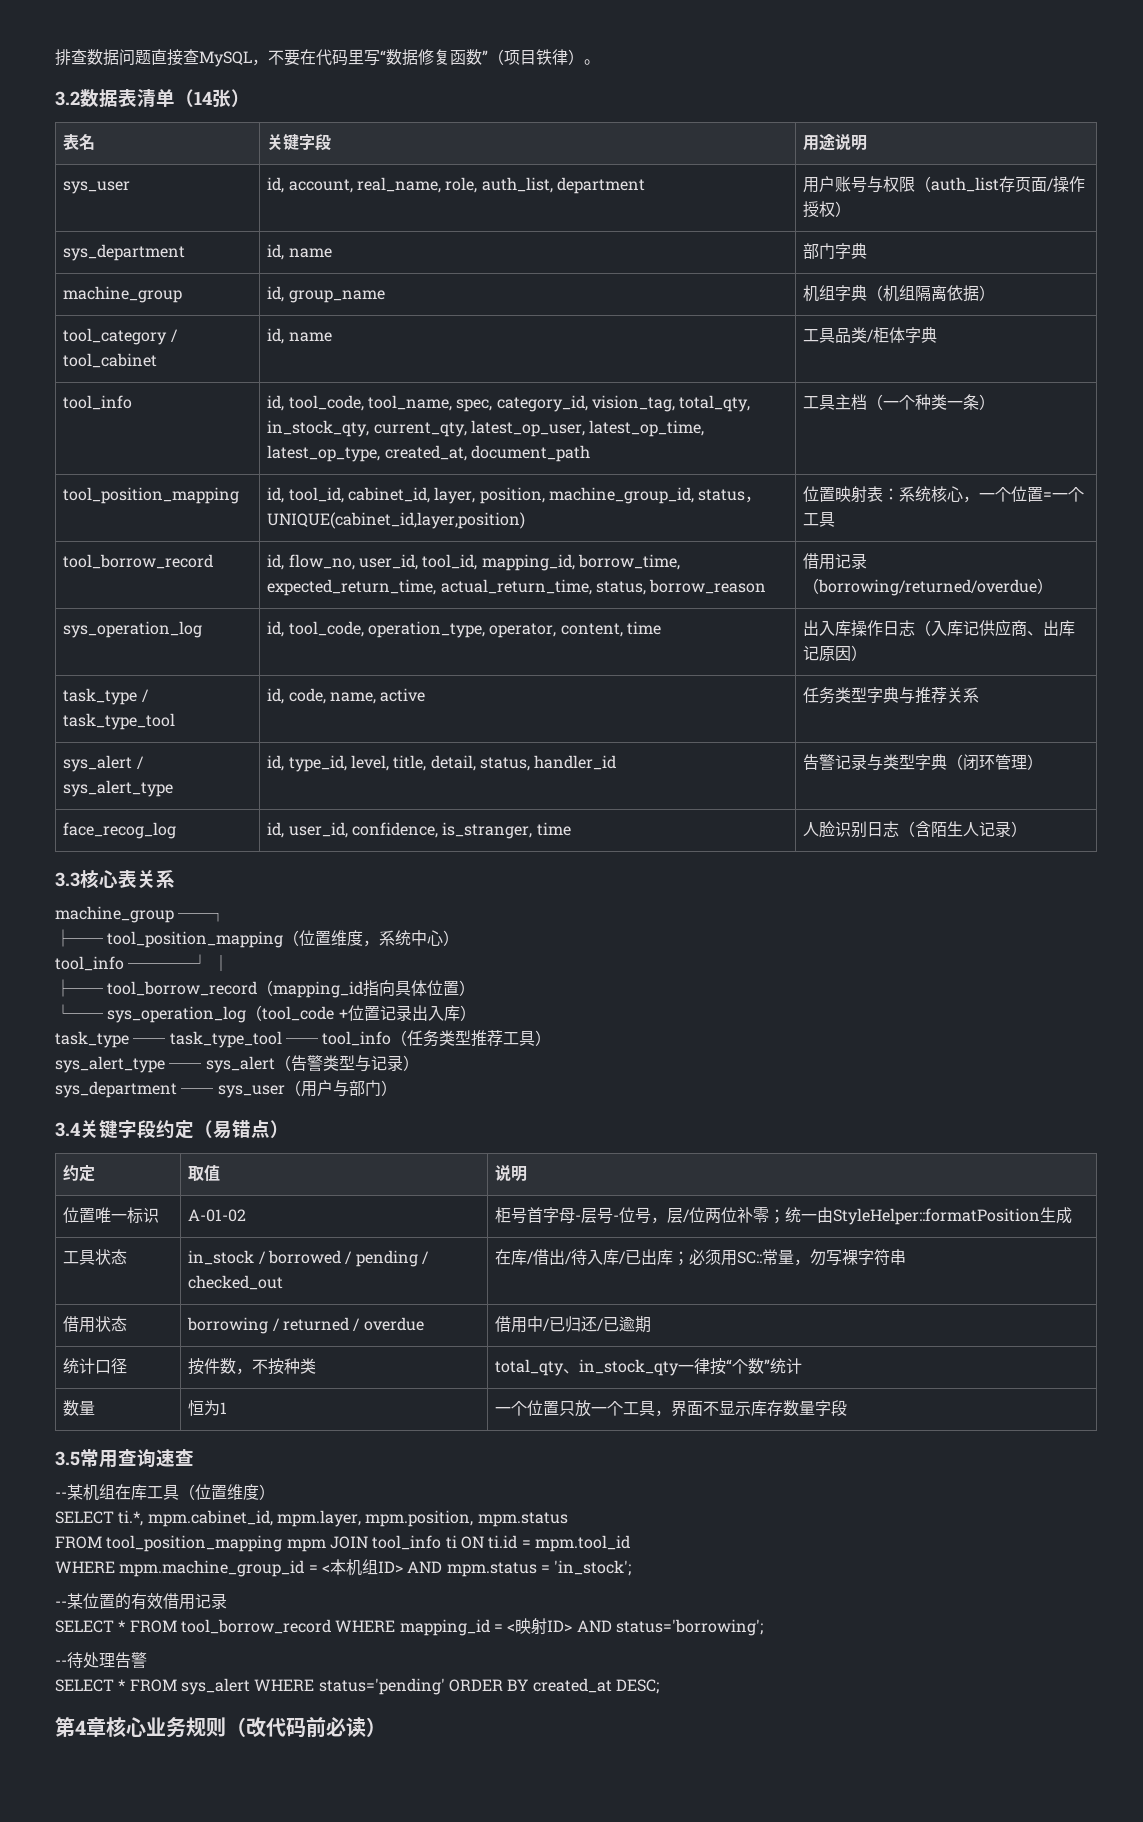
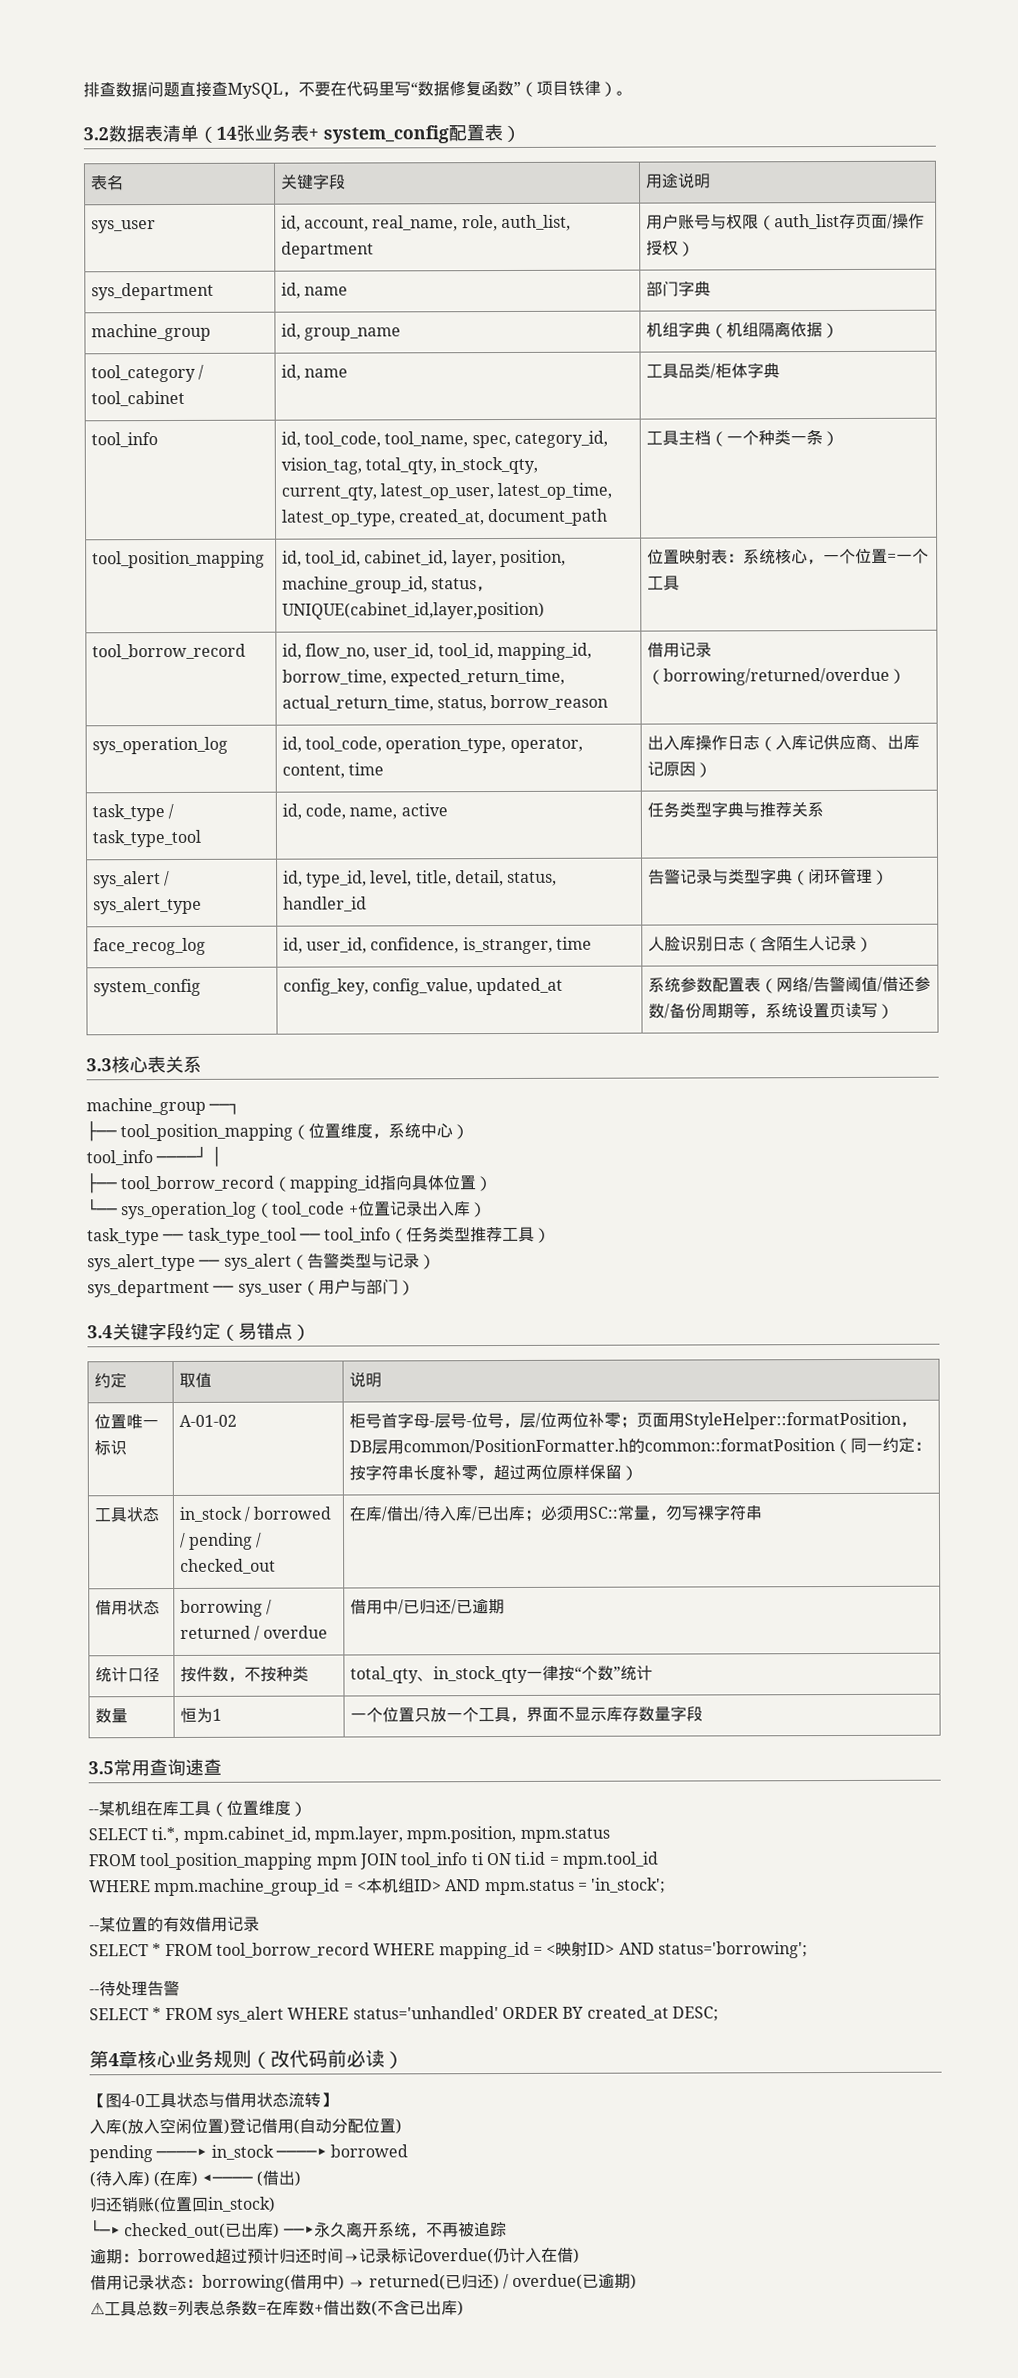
- 3.2数据表清单（14张）
+ 3.2数据表清单（14张业务表+ system_config配置表）
+ system_config | config_key, config_value, updated_at | 系统参数配置表（网络/告警阈值/借还参数/备份周期等，系统设置页读写）
- 位置唯一标识 | A-01-02 | 柜号首字母-层号-位号，层/位两位补零；统一由StyleHelper::formatPosition生成
+ 位置唯一标识 | A-01-02 | 柜号首字母-层号-位号，层/位两位补零；页面用StyleHelper::formatPosition，DB层用common/PositionFormatter.h的common::formatPosition（同一约定：按字符串长度补零，超过两位原样保留）
- SELECT * FROM sys_alert WHERE status='pending' ORDER BY created_at DESC;
+ SELECT * FROM sys_alert WHERE status='unhandled' ORDER BY created_at DESC;
+ 【图4-0工具状态与借用状态流转】
+ 入库(放入空闲位置)登记借用(自动分配位置)
+ pending ────▶ in_stock ────▶ borrowed
+ (待入库) (在库) ◀──── (借出)
+ 归还销账(位置回in_stock)
+ └─▶ checked_out(已出库) ──▶永久离开系统，不再被追踪
+ 逾期：borrowed超过预计归还时间→记录标记overdue(仍计入在借)
+ 借用记录状态：borrowing(借用中) → returned(已归还) / overdue(已逾期)
+ ⚠工具总数=列表总条数=在库数+借出数(不含已出库)

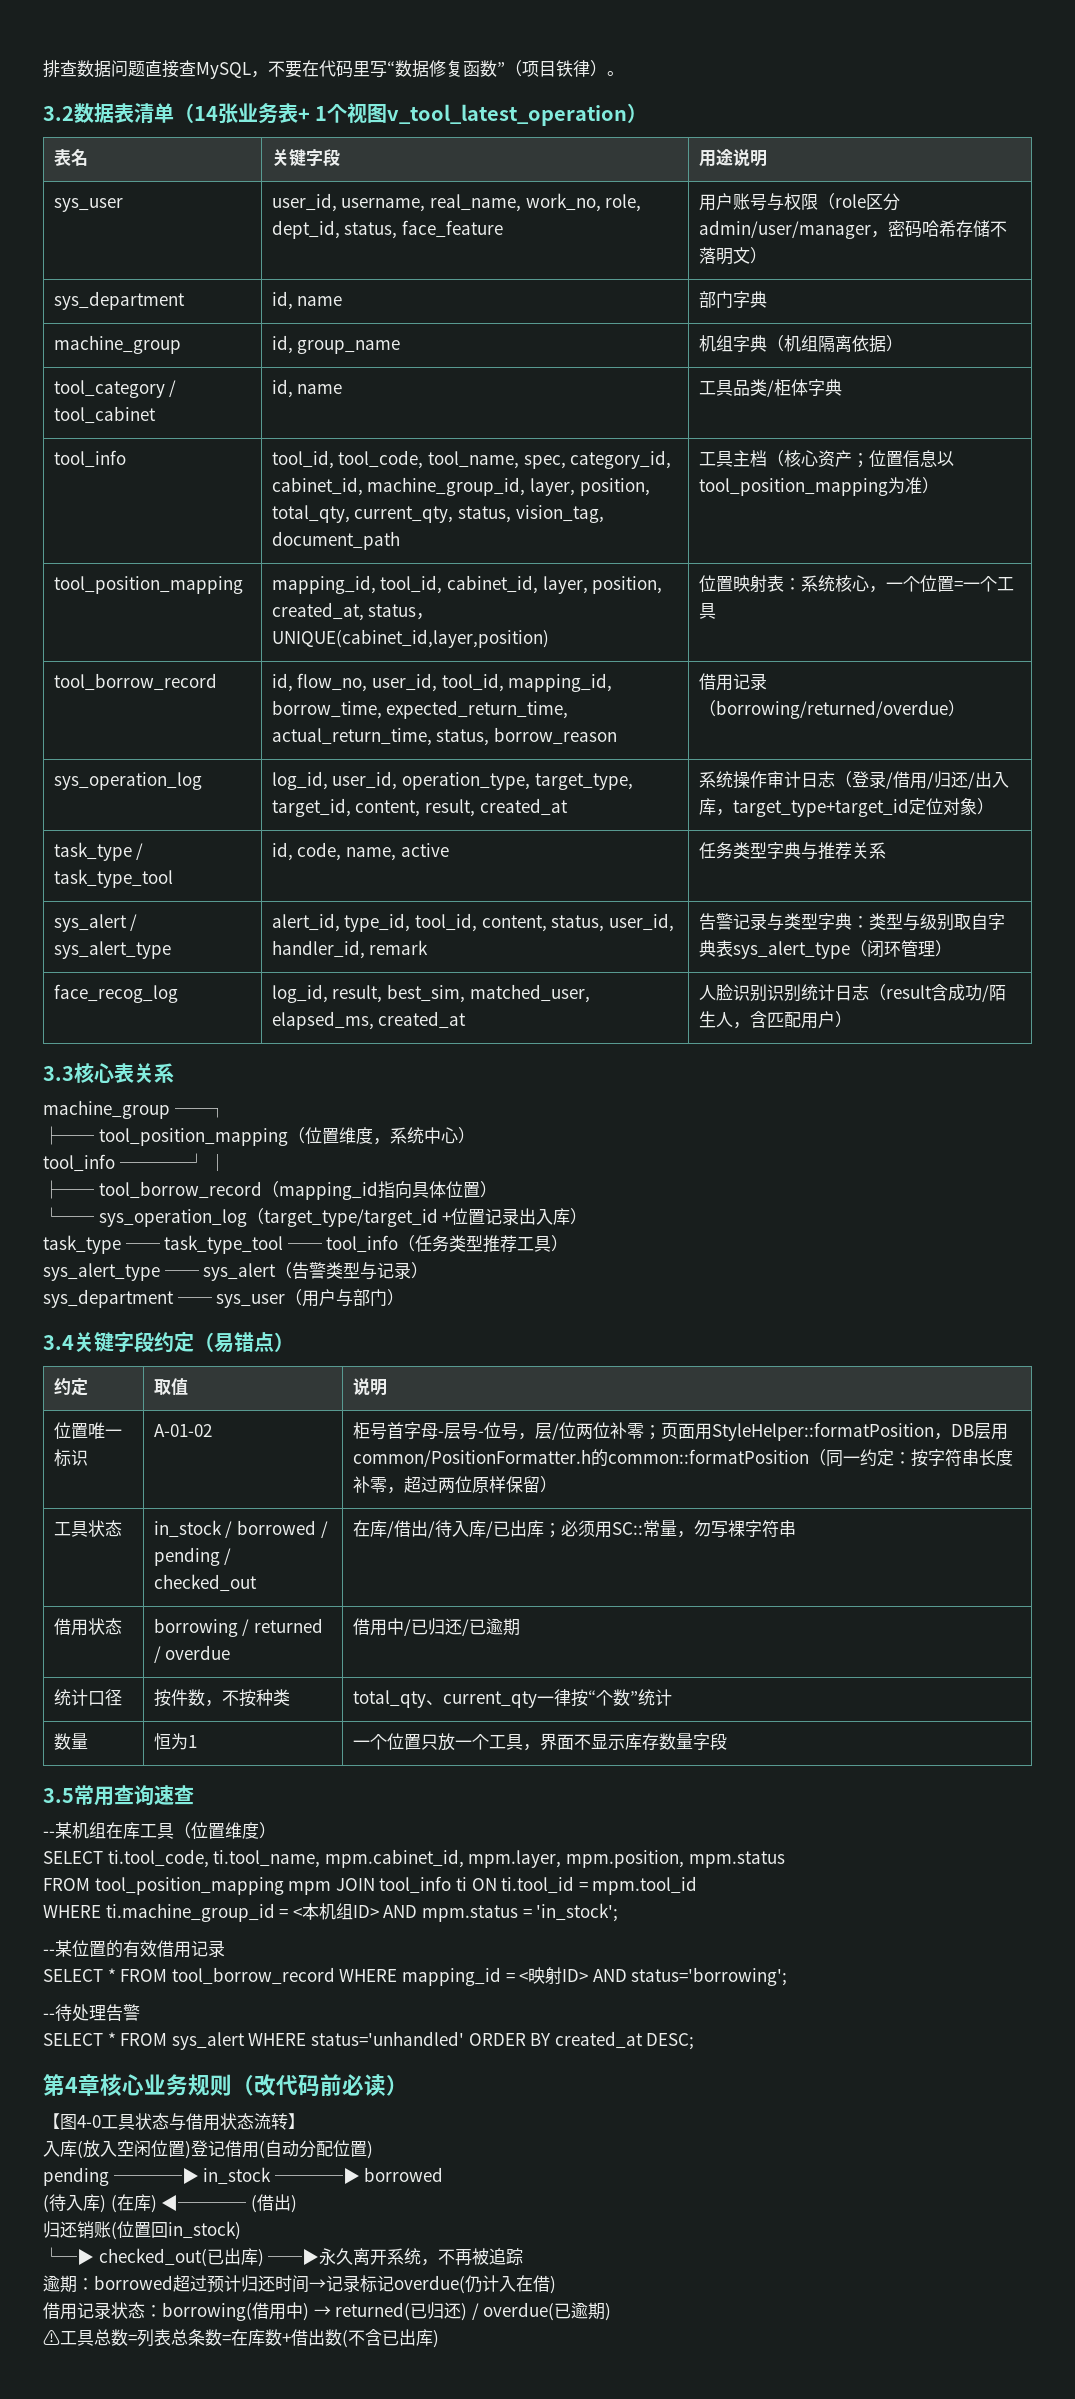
- 3.2数据表清单（14张业务表+ system_config配置表）
+ 3.2数据表清单（14张业务表+ 1个视图v_tool_latest_operation）
- sys_user | id, account, real_name, role, auth_list, department | 用户账号与权限（auth_list存页面/操作授权）
+ sys_user | user_id, username, real_name, work_no, role, dept_id, status, face_feature | 用户账号与权限（role区分admin/user/manager，密码哈希存储不落明文）
- tool_info | id, tool_code, tool_name, spec, category_id, vision_tag, total_qty, in_stock_qty, current_qty, latest_op_user, latest_op_time, latest_op_type, created_at, document_path | 工具主档（一个种类一条）
+ tool_info | tool_id, tool_code, tool_name, spec, category_id, cabinet_id, machine_group_id, layer, position, total_qty, current_qty, status, vision_tag, document_path | 工具主档（核心资产；位置信息以tool_position_mapping为准）
- tool_position_mapping | id, tool_id, cabinet_id, layer, position, machine_group_id, status，UNIQUE(cabinet_id,layer,position) | 位置映射表：系统核心，一个位置=一个工具
+ tool_position_mapping | mapping_id, tool_id, cabinet_id, layer, position, created_at, status，UNIQUE(cabinet_id,layer,position) | 位置映射表：系统核心，一个位置=一个工具
- sys_operation_log | id, tool_code, operation_type, operator, content, time | 出入库操作日志（入库记供应商、出库记原因）
+ sys_operation_log | log_id, user_id, operation_type, target_type, target_id, content, result, created_at | 系统操作审计日志（登录/借用/归还/出入库，target_type+target_id定位对象）
- sys_alert / sys_alert_type | id, type_id, level, title, detail, status, handler_id | 告警记录与类型字典（闭环管理）
- face_recog_log | id, user_id, confidence, is_stranger, time | 人脸识别日志（含陌生人记录）
- system_config | config_key, config_value, updated_at | 系统参数配置表（网络/告警阈值/借还参数/备份周期等，系统设置页读写）
+ sys_alert / sys_alert_type | alert_id, type_id, tool_id, content, status, user_id, handler_id, remark | 告警记录与类型字典：类型与级别取自字典表sys_alert_type（闭环管理）
+ face_recog_log | log_id, result, best_sim, matched_user, elapsed_ms, created_at | 人脸识别识别统计日志（result含成功/陌生人，含匹配用户）
- └── sys_operation_log（tool_code +位置记录出入库）
+ └── sys_operation_log（target_type/target_id +位置记录出入库）
- 统计口径 | 按件数，不按种类 | total_qty、in_stock_qty一律按“个数”统计
+ 统计口径 | 按件数，不按种类 | total_qty、current_qty一律按“个数”统计
- SELECT ti.*, mpm.cabinet_id, mpm.layer, mpm.position, mpm.status
+ SELECT ti.tool_code, ti.tool_name, mpm.cabinet_id, mpm.layer, mpm.position, mpm.status
- FROM tool_position_mapping mpm JOIN tool_info ti ON ti.id = mpm.tool_id
+ FROM tool_position_mapping mpm JOIN tool_info ti ON ti.tool_id = mpm.tool_id
- WHERE mpm.machine_group_id = <本机组ID> AND mpm.status = 'in_stock';
+ WHERE ti.machine_group_id = <本机组ID> AND mpm.status = 'in_stock';

